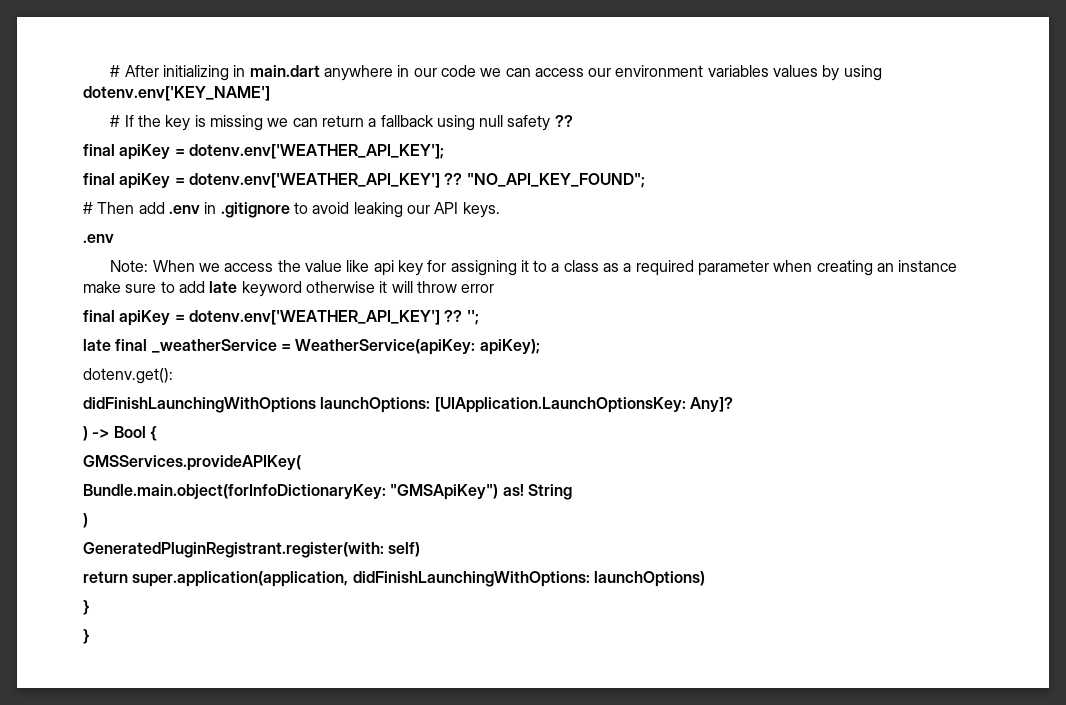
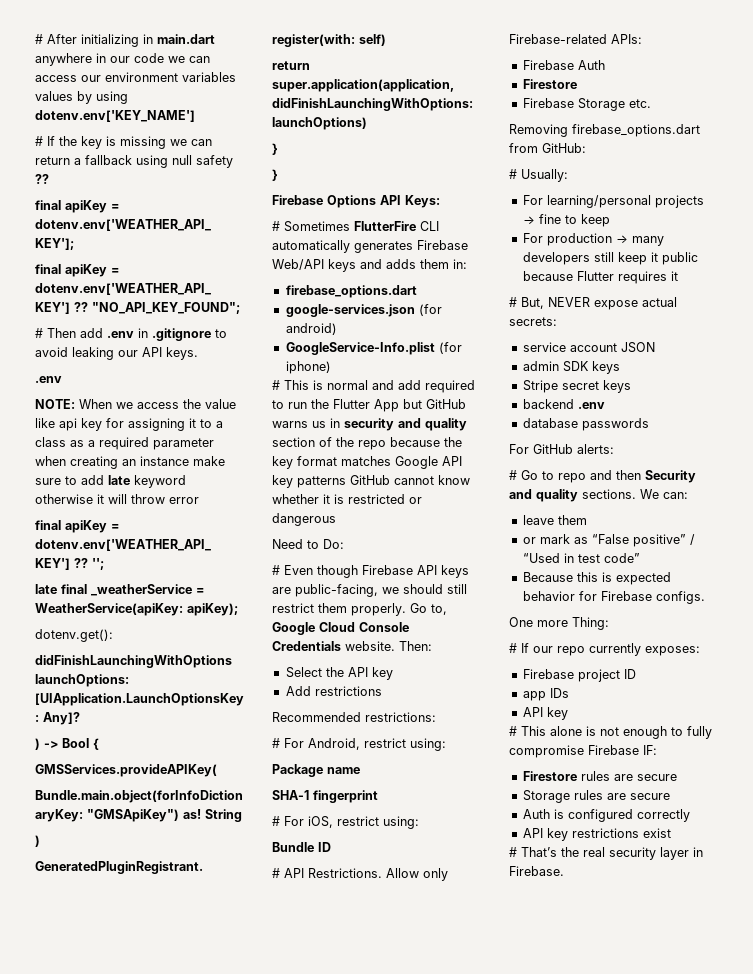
- Note: When we access the value like api key for assigning it to a class as a required parameter when creating an instance make sure to add late keyword otherwise it will throw error
+ NOTE: When we access the value like api key for assigning it to a class as a required parameter when creating an instance make sure to add late keyword otherwise it will throw error
+ Firebase Options API Keys:
+ # Sometimes FlutterFire CLI automatically generates Firebase Web/API keys and adds them in:
+ firebase_options.dart
+ google-services.json (for android)
+ GoogleService-Info.plist (for iphone)
+ # This is normal and add required to run the Flutter App but GitHub warns us in security and quality section of the repo because the key format matches Google API key patterns GitHub cannot know whether it is restricted or dangerous
+ Need to Do:
+ # Even though Firebase API keys are public-facing, we should still restrict them properly. Go to, Google Cloud Console Credentials website. Then:
+ Select the API key
+ Add restrictions
+ Recommended restrictions:
+ # For Android, restrict using:
+ Package name
+ SHA-1 fingerprint
+ # For iOS, restrict using:
+ Bundle ID
+ # API Restrictions. Allow only Firebase-related APIs:
+ Firebase Auth
+ Firestore
+ Firebase Storage etc.
+ Removing firebase_options.dart from GitHub:
+ # Usually:
+ For learning/personal projects → fine to keep
+ For production → many developers still keep it public because Flutter requires it
+ # But, NEVER expose actual secrets:
+ service account JSON
+ admin SDK keys
+ Stripe secret keys
+ backend .env
+ database passwords
+ For GitHub alerts:
+ # Go to repo and then Security and quality sections. We can:
+ leave them
+ or mark as “False positive” / “Used in test code”
+ Because this is expected behavior for Firebase configs.
+ One more Thing:
+ # If our repo currently exposes:
+ Firebase project ID
+ app IDs
+ API key
+ # This alone is not enough to fully compromise Firebase IF:
+ Firestore rules are secure
+ Storage rules are secure
+ Auth is configured correctly
+ API key restrictions exist
+ # That’s the real security layer in Firebase.

